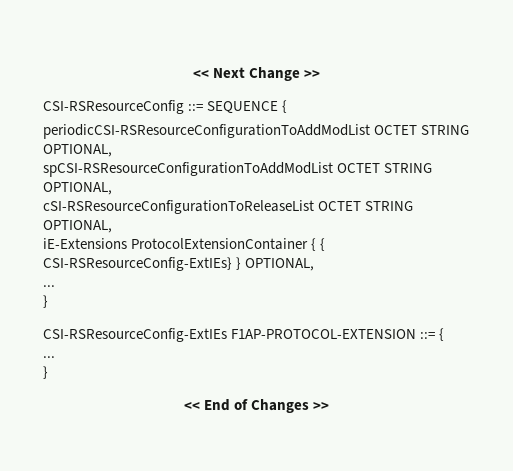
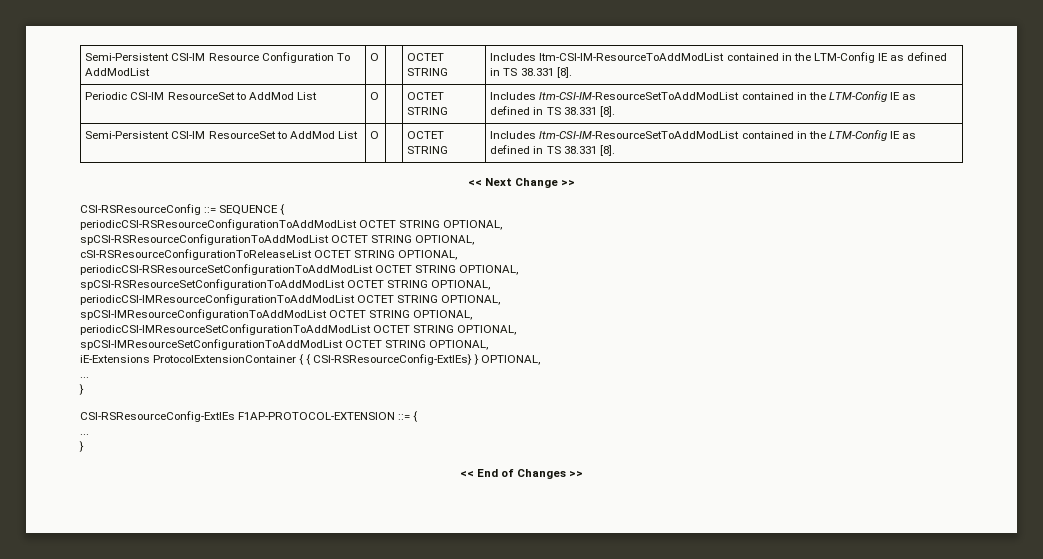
+ Semi-Persistent CSI-IM Resource Configuration To AddModList | O | | OCTET STRING | Includes ltm-CSI-IM-ResourceToAddModList contained in the LTM-Config IE as defined in TS 38.331 [8].
+ Periodic CSI-IM ResourceSet to AddMod List | O | | OCTET STRING | Includes ltm-CSI-IM-ResourceSetToAddModList contained in the LTM-Config IE as defined in TS 38.331 [8].
+ Semi-Persistent CSI-IM ResourceSet to AddMod List | O | | OCTET STRING | Includes ltm-CSI-IM-ResourceSetToAddModList contained in the LTM-Config IE as defined in TS 38.331 [8].
+ periodicCSI-RSResourceSetConfigurationToAddModList OCTET STRING OPTIONAL,
+ spCSI-RSResourceSetConfigurationToAddModList OCTET STRING OPTIONAL,
+ periodicCSI-IMResourceConfigurationToAddModList OCTET STRING OPTIONAL,
+ spCSI-IMResourceConfigurationToAddModList OCTET STRING OPTIONAL,
+ periodicCSI-IMResourceSetConfigurationToAddModList OCTET STRING OPTIONAL,
+ spCSI-IMResourceSetConfigurationToAddModList OCTET STRING OPTIONAL,

